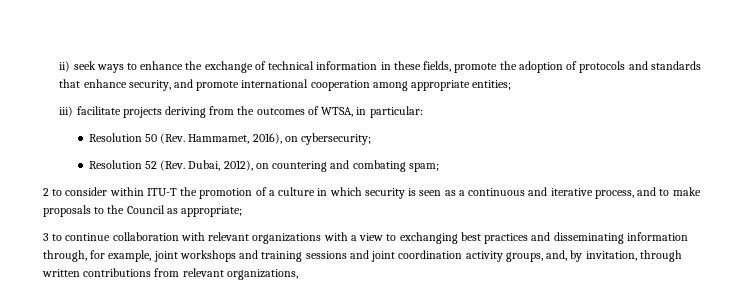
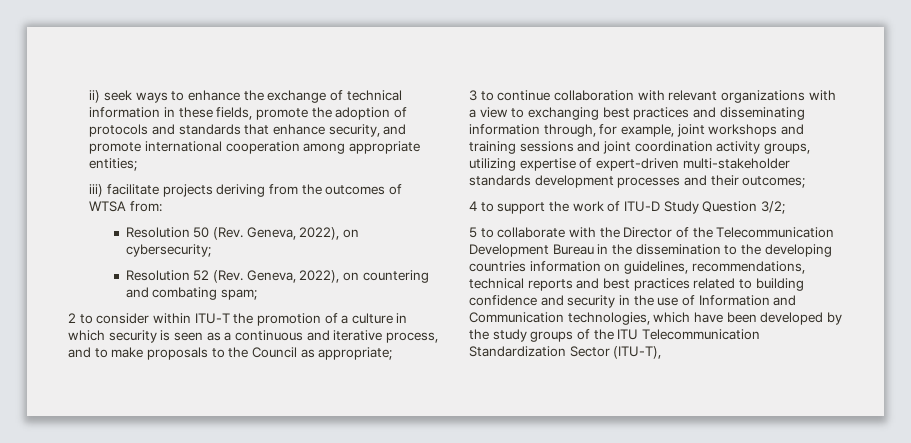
- iii) facilitate projects deriving from the outcomes of WTSA, in particular:
+ iii) facilitate projects deriving from the outcomes of WTSA from:
- Resolution 50 (Rev. Hammamet, 2016), on cybersecurity;
+ Resolution 50 (Rev. Geneva, 2022), on cybersecurity;
- Resolution 52 (Rev. Dubai, 2012), on countering and combating spam;
+ Resolution 52 (Rev. Geneva, 2022), on countering and combating spam;
- 3 to continue collaboration with relevant organizations with a view to exchanging best practices and disseminating information through, for example, joint workshops and training sessions and joint coordination activity groups, and, by invitation, through written contributions from relevant organizations,
+ 3 to continue collaboration with relevant organizations with a view to exchanging best practices and disseminating information through, for example, joint workshops and training sessions and joint coordination activity groups, utilizing expertise of expert-driven multi-stakeholder standards development processes and their outcomes;
+ 4 to support the work of ITU-D Study Question 3/2;
+ 5 to collaborate with the Director of the Telecommunication Development Bureau in the dissemination to the developing countries information on guidelines, recommendations, technical reports and best practices related to building confidence and security in the use of Information and Communication technologies, which have been developed by the study groups of the ITU Telecommunication Standardization Sector (ITU-T),

